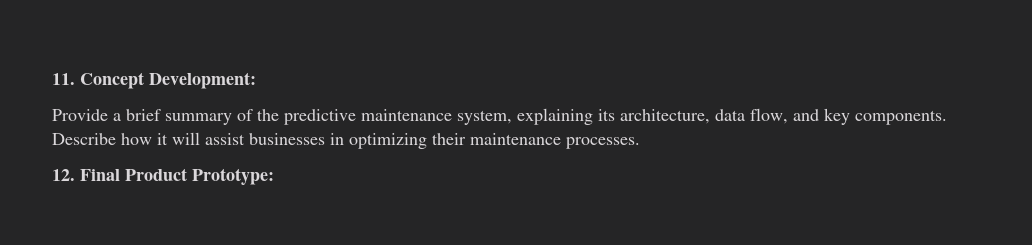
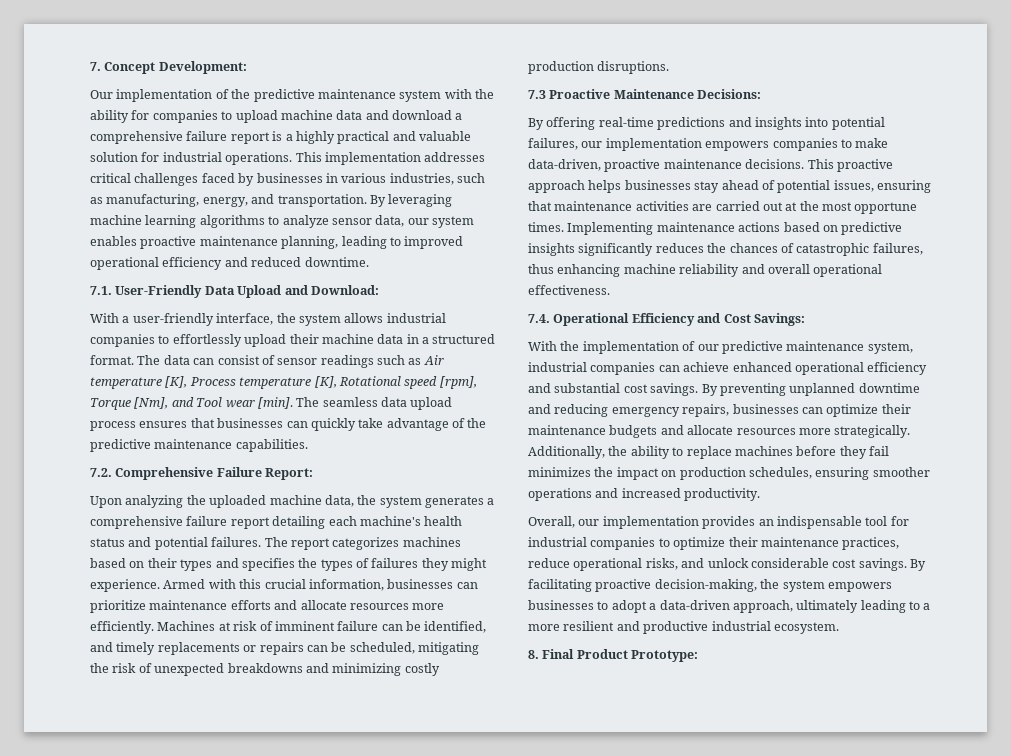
- 11. Concept Development:
+ 7. Concept Development:
- Provide a brief summary of the predictive maintenance system, explaining its architecture, data flow, and key components. Describe how it will assist businesses in optimizing their maintenance processes.
- 12. Final Product Prototype:
+ Our implementation of the predictive maintenance system with the ability for companies to upload machine data and download a comprehensive failure report is a highly practical and valuable solution for industrial operations. This implementation addresses critical challenges faced by businesses in various industries, such as manufacturing, energy, and transportation. By leveraging machine learning algorithms to analyze sensor data, our system enables proactive maintenance planning, leading to improved operational efficiency and reduced downtime.
+ 7.1. User-Friendly Data Upload and Download:
+ With a user-friendly interface, the system allows industrial companies to effortlessly upload their machine data in a structured format. The data can consist of sensor readings such as Air temperature [K], Process temperature [K], Rotational speed [rpm], Torque [Nm], and Tool wear [min]. The seamless data upload process ensures that businesses can quickly take advantage of the predictive maintenance capabilities.
+ 7.2. Comprehensive Failure Report:
+ Upon analyzing the uploaded machine data, the system generates a comprehensive failure report detailing each machine's health status and potential failures. The report categorizes machines based on their types and specifies the types of failures they might experience. Armed with this crucial information, businesses can prioritize maintenance efforts and allocate resources more efficiently. Machines at risk of imminent failure can be identified, and timely replacements or repairs can be scheduled, mitigating the risk of unexpected breakdowns and minimizing costly production disruptions.
+ 7.3 Proactive Maintenance Decisions:
+ By offering real-time predictions and insights into potential failures, our implementation empowers companies to make data-driven, proactive maintenance decisions. This proactive approach helps businesses stay ahead of potential issues, ensuring that maintenance activities are carried out at the most opportune times. Implementing maintenance actions based on predictive insights significantly reduces the chances of catastrophic failures, thus enhancing machine reliability and overall operational effectiveness.
+ 7.4. Operational Efficiency and Cost Savings:
+ With the implementation of our predictive maintenance system, industrial companies can achieve enhanced operational efficiency and substantial cost savings. By preventing unplanned downtime and reducing emergency repairs, businesses can optimize their maintenance budgets and allocate resources more strategically. Additionally, the ability to replace machines before they fail minimizes the impact on production schedules, ensuring smoother operations and increased productivity.
+ Overall, our implementation provides an indispensable tool for industrial companies to optimize their maintenance practices, reduce operational risks, and unlock considerable cost savings. By facilitating proactive decision-making, the system empowers businesses to adopt a data-driven approach, ultimately leading to a more resilient and productive industrial ecosystem.
+ 8. Final Product Prototype:

